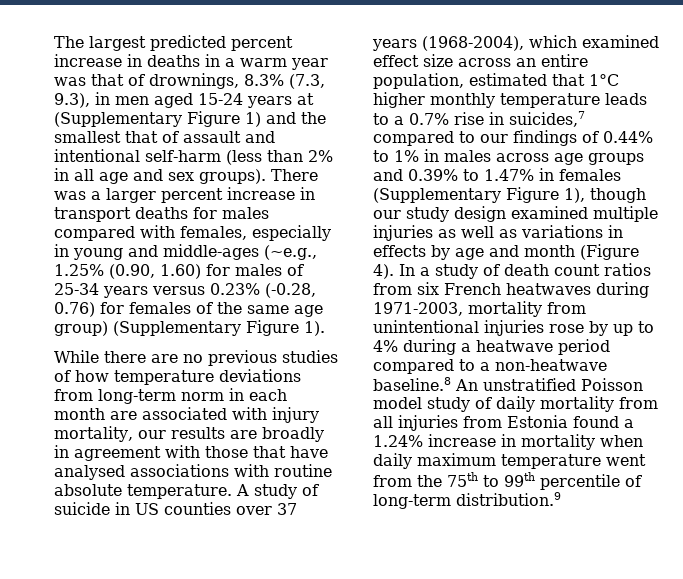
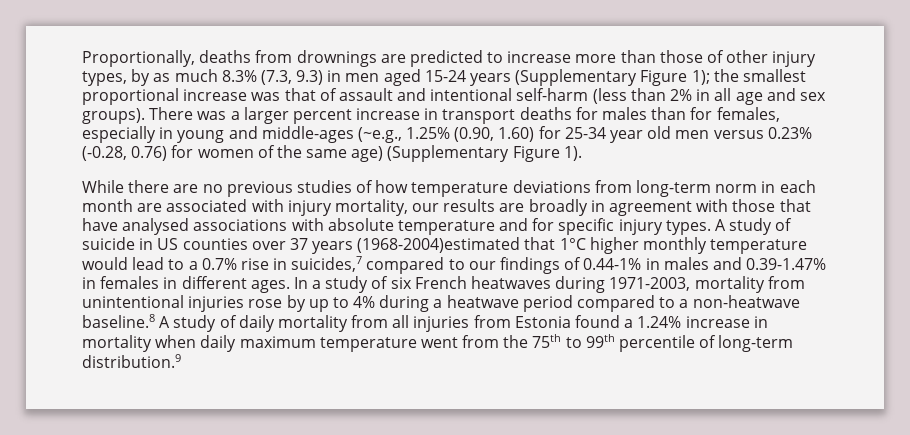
- The largest predicted percent increase in deaths in a warm year was that of drownings, 8.3% (7.3, 9.3), in men aged 15-24 years at (Supplementary Figure 1) and the smallest that of assault and intentional self-harm (less than 2% in all age and sex groups).
+ Proportionally, deaths from drownings are predicted to increase more than those of other injury types, by as much 8.3% (7.3, 9.3) in men aged 15-24 years (Supplementary Figure 1); the smallest proportional increase was that of assault and intentional self-harm (less than 2% in all age and sex groups).
- There was a larger percent increase in transport deaths for males compared with females, especially in young and middle-ages (~e.g., 1.25% (0.90, 1.60) for males of 25-34 years versus 0.23% (-0.28, 0.76) for females of the same age group) (Supplementary Figure 1).
+ There was a larger percent increase in transport deaths for males than for females, especially in young and middle-ages (~e.g., 1.25% (0.90, 1.60) for 25-34 year old men versus 0.23% (-0.28, 0.76) for women of the same age) (Supplementary Figure 1).
- While there are no previous studies of how temperature deviations from long-term norm in each month are associated with injury mortality, our results are broadly in agreement with those that have analysed associations with routine absolute temperature.
+ While there are no previous studies of how temperature deviations from long-term norm in each month are associated with injury mortality, our results are broadly in agreement with those that have analysed associations with absolute temperature and for specific injury types.
- A study of suicide in US counties over 37 years (1968-2004), which examined effect size across an entire population, estimated that 1°C higher monthly temperature leads to a 0.7% rise in suicides,7 compared to our findings of 0.44% to 1% in males across age groups and 0.39% to 1.47% in females (Supplementary Figure 1), though our study design examined multiple injuries as well as variations in effects by age and month (Figure 4). In a study of death count ratios from six French heatwaves during 1971-2003, mortality from unintentional injuries rose by up to 4% during a heatwave period compared to a non-heatwave baseline.8 An unstratified Poisson model study of daily mortality from all injuries from Estonia found a 1.24% increase in mortality when daily maximum temperature went from the 75th to 99th percentile of long-term distribution.9
+ A study of suicide in US counties over 37 years (1968-2004)estimated that 1°C higher monthly temperature would lead to a 0.7% rise in suicides,7 compared to our findings of 0.44-1% in males and 0.39-1.47% in females in different ages. In a study of six French heatwaves during 1971-2003, mortality from unintentional injuries rose by up to 4% during a heatwave period compared to a non-heatwave baseline.8 A study of daily mortality from all injuries from Estonia found a 1.24% increase in mortality when daily maximum temperature went from the 75th to 99th percentile of long-term distribution.9

